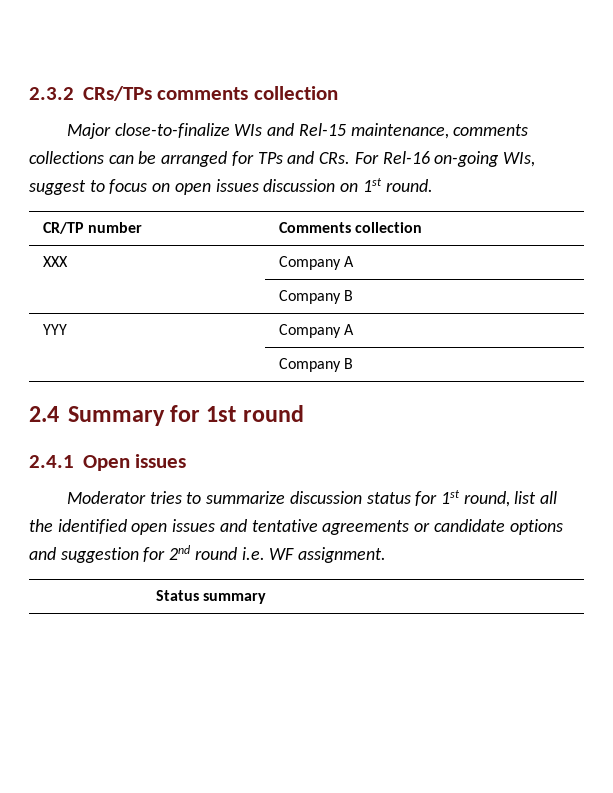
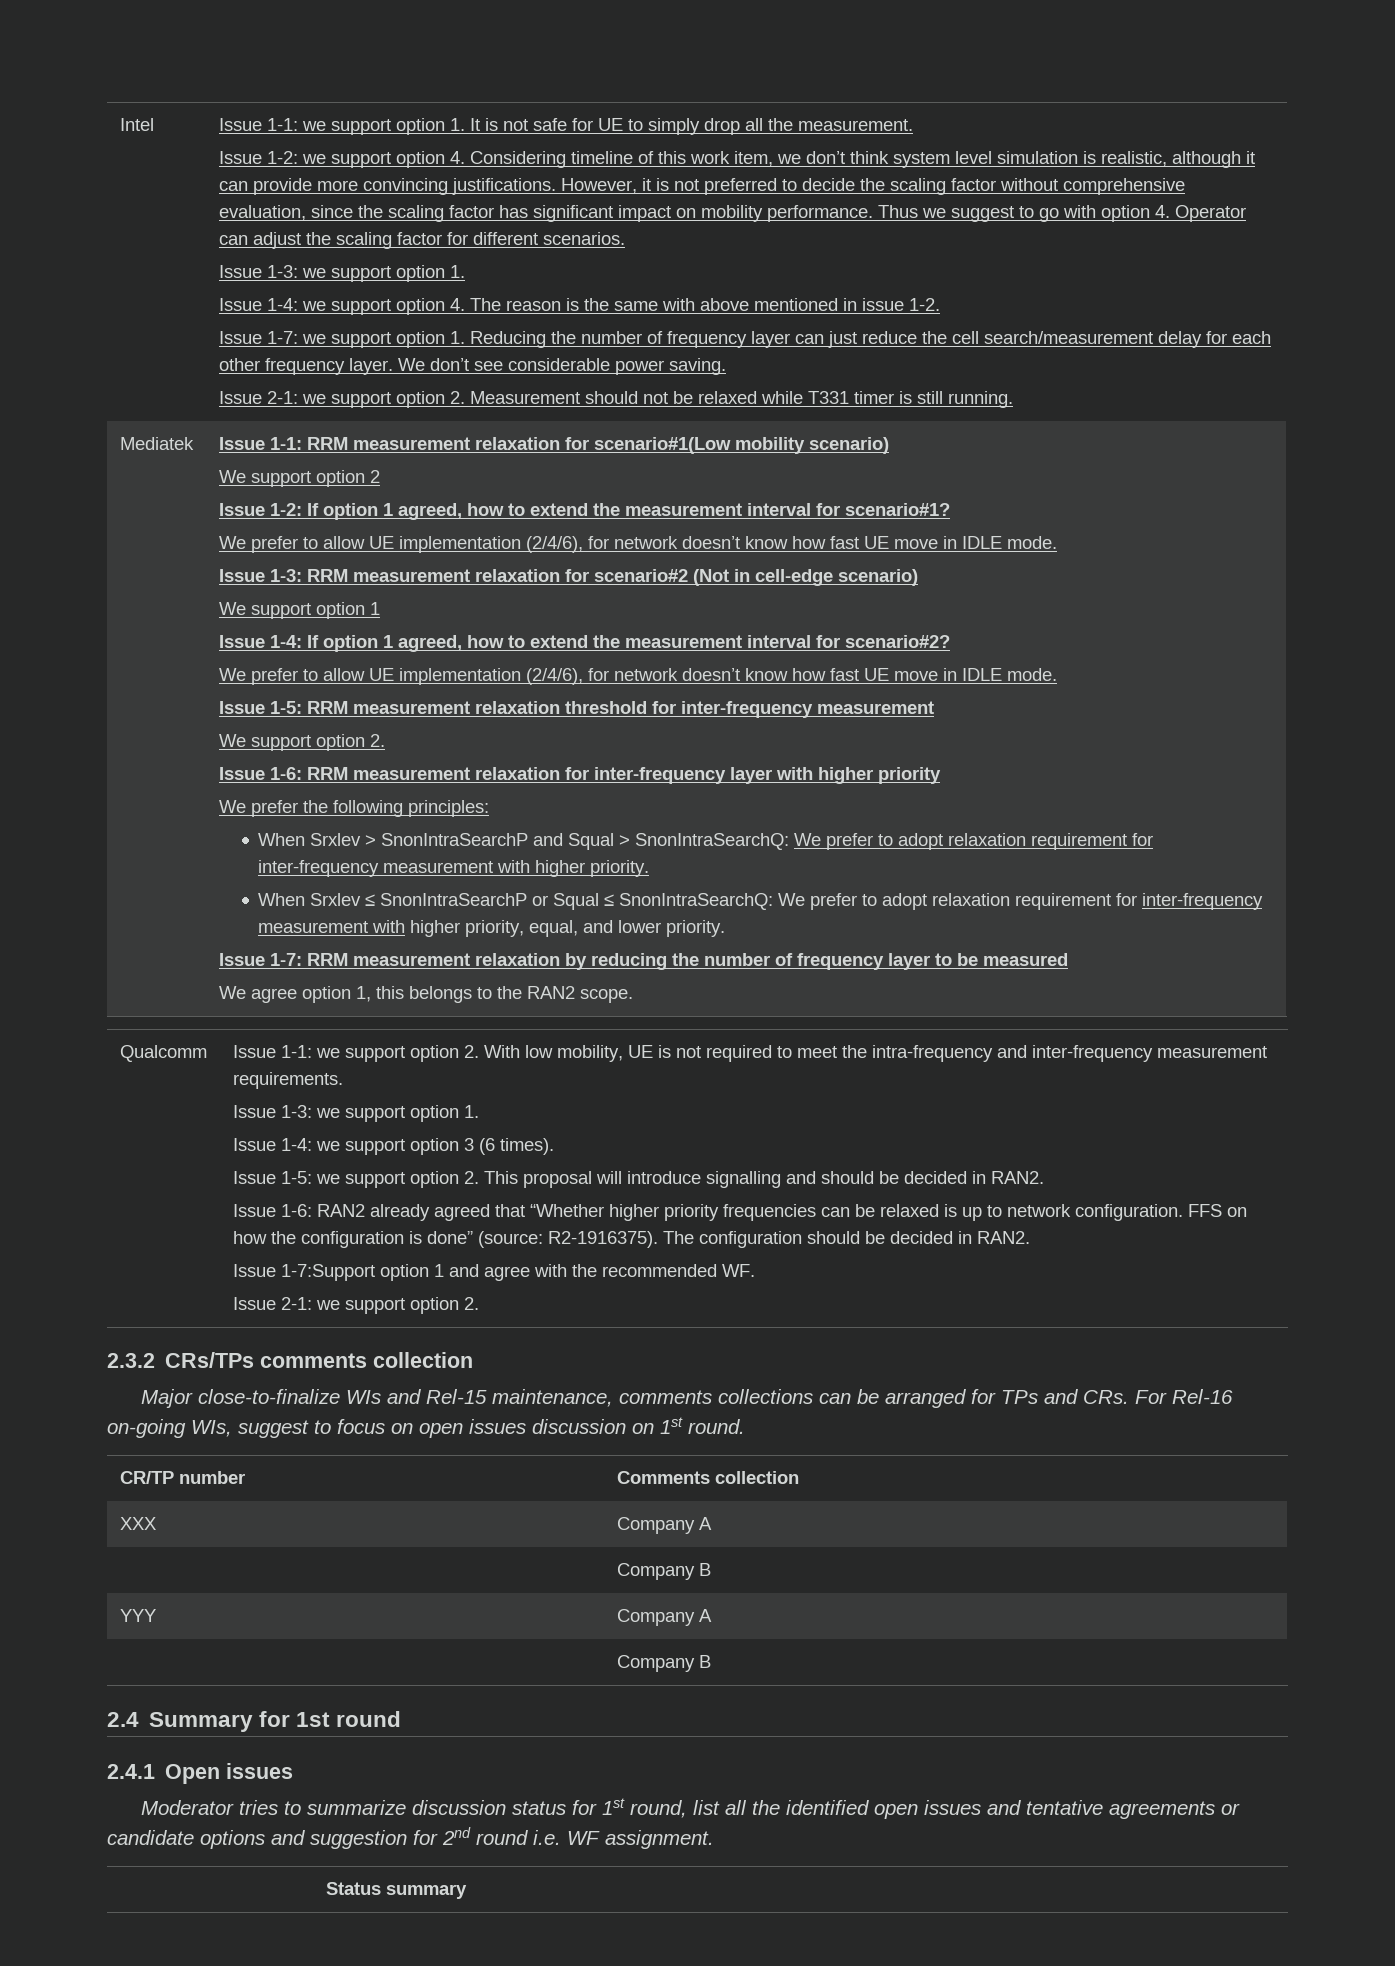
+ Intel | Issue 1-1: we support option 1. It is not safe for UE to simply drop all the measurement.
+ Issue 1-2: we support option 4. Considering timeline of this work item, we don’t think system level simulation is realistic, although it can provide more convincing justifications. However, it is not preferred to decide the scaling factor without comprehensive evaluation, since the scaling factor has significant impact on mobility performance. Thus we suggest to go with option 4. Operator can adjust the scaling factor for different scenarios.
+ Issue 1-3: we support option 1.
+ Issue 1-4: we support option 4. The reason is the same with above mentioned in issue 1-2.
+ Issue 1-7: we support option 1. Reducing the number of frequency layer can just reduce the cell search/measurement delay for each other frequency layer. We don’t see considerable power saving.
+ Issue 2-1: we support option 2. Measurement should not be relaxed while T331 timer is still running.
+ Mediatek | Issue 1-1: RRM measurement relaxation for scenario#1(Low mobility scenario)
+ We support option 2
+ Issue 1-2: If option 1 agreed, how to extend the measurement interval for scenario#1?
+ We prefer to allow UE implementation (2/4/6), for network doesn’t know how fast UE move in IDLE mode.
+ Issue 1-3: RRM measurement relaxation for scenario#2 (Not in cell-edge scenario)
+ We support option 1
+ Issue 1-4: If option 1 agreed, how to extend the measurement interval for scenario#2?
+ We prefer to allow UE implementation (2/4/6), for network doesn’t know how fast UE move in IDLE mode.
+ Issue 1-5: RRM measurement relaxation threshold for inter-frequency measurement
+ We support option 2.
+ Issue 1-6: RRM measurement relaxation for inter-frequency layer with higher priority
+ We prefer the following principles:
+ When Srxlev > SnonIntraSearchP and Squal > SnonIntraSearchQ: We prefer to adopt relaxation requirement for inter-frequency measurement with higher priority.
+ When Srxlev ≤ SnonIntraSearchP or Squal ≤ SnonIntraSearchQ: We prefer to adopt relaxation requirement for inter-frequency measurement with higher priority, equal, and lower priority.
+ Issue 1-7: RRM measurement relaxation by reducing the number of frequency layer to be measured
+ We agree option 1, this belongs to the RAN2 scope.
+ Qualcomm | Issue 1-1: we support option 2. With low mobility, UE is not required to meet the intra-frequency and inter-frequency measurement requirements.
+ Issue 1-3: we support option 1.
+ Issue 1-4: we support option 3 (6 times).
+ Issue 1-5: we support option 2. This proposal will introduce signalling and should be decided in RAN2.
+ Issue 1-6: RAN2 already agreed that “Whether higher priority frequencies can be relaxed is up to network configuration. FFS on how the configuration is done” (source: R2-1916375). The configuration should be decided in RAN2.
+ Issue 1-7:Support option 1 and agree with the recommended WF.
+ Issue 2-1: we support option 2.

